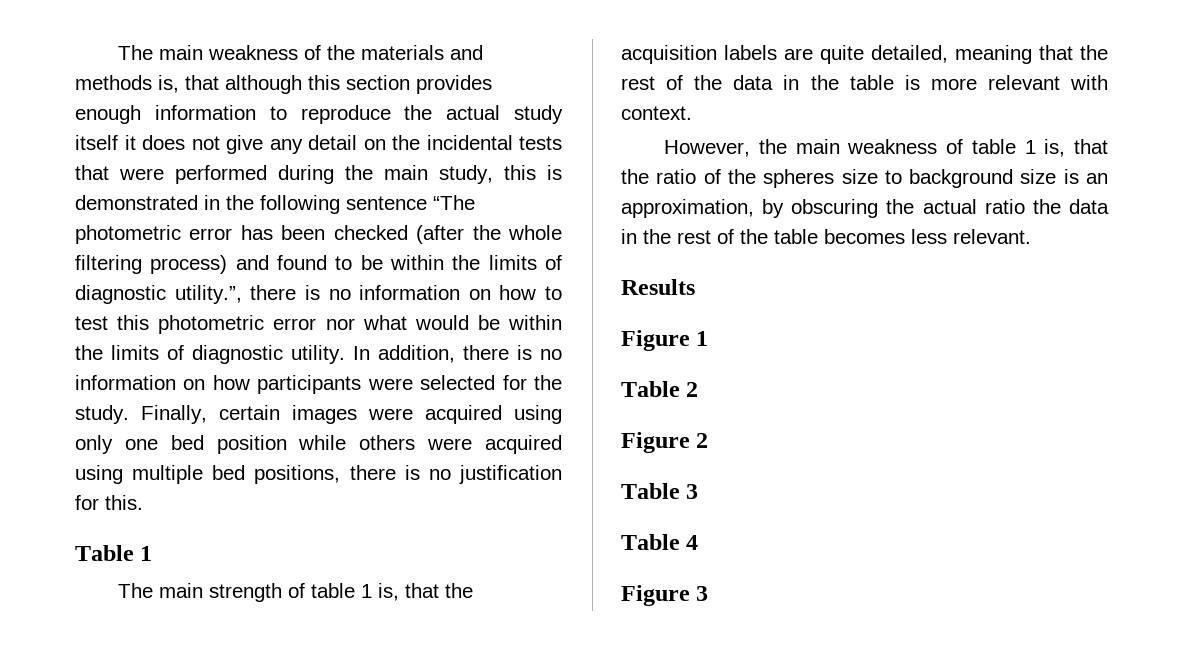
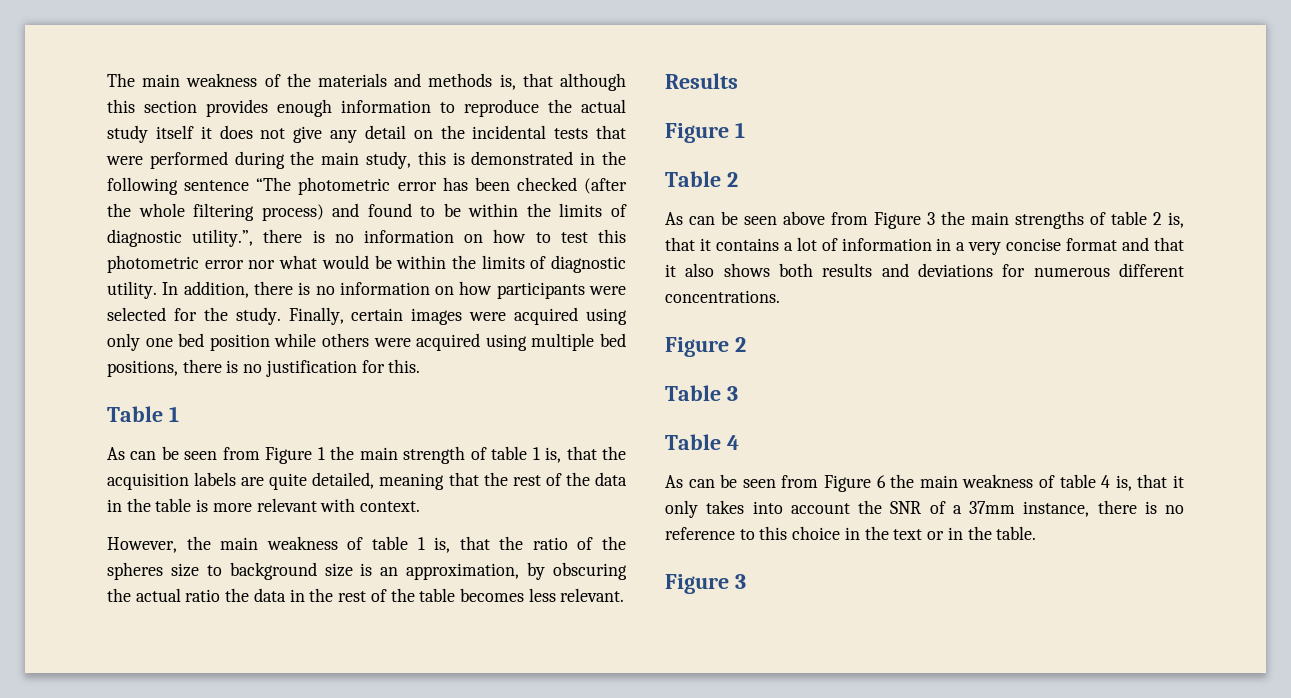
- The main strength of table 1 is, that the acquisition labels are quite detailed, meaning that the rest of the data in the table is more relevant with context.
+ As can be seen from Figure 1 the main strength of table 1 is, that the acquisition labels are quite detailed, meaning that the rest of the data in the table is more relevant with context.
+ As can be seen above from Figure 3 the main strengths of table 2 is, that it contains a lot of information in a very concise format and that it also shows both results and deviations for numerous different concentrations.
+ As can be seen from Figure 6 the main weakness of table 4 is, that it only takes into account the SNR of a 37mm instance, there is no reference to this choice in the text or in the table.

